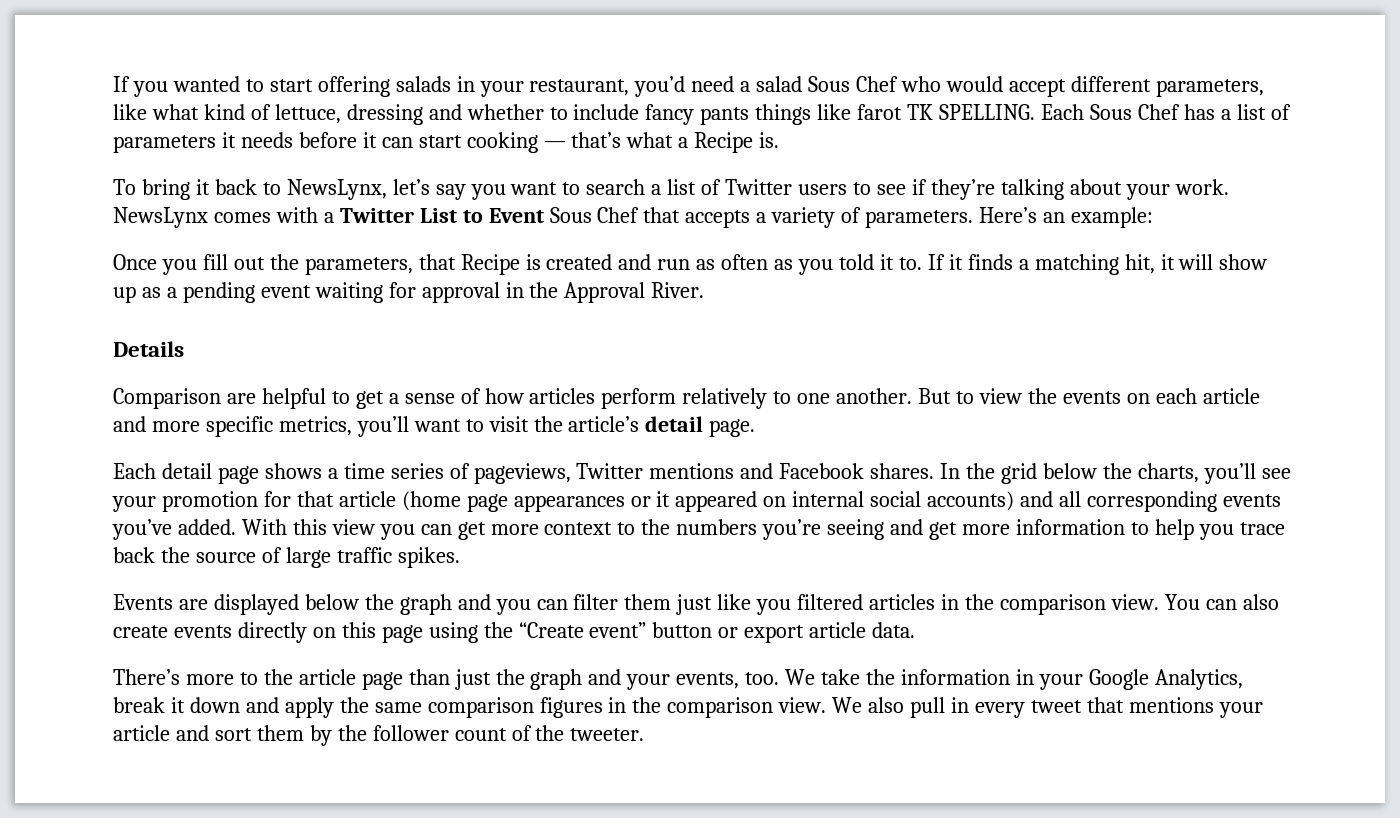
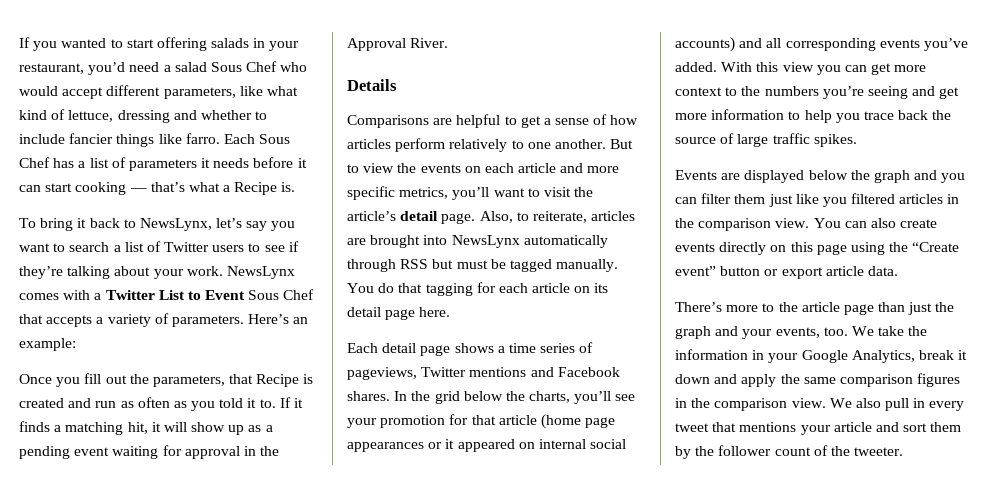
- If you wanted to start offering salads in your restaurant, you’d need a salad Sous Chef who would accept different parameters, like what kind of lettuce, dressing and whether to include fancy pants things like farot TK SPELLING.
+ If you wanted to start offering salads in your restaurant, you’d need a salad Sous Chef who would accept different parameters, like what kind of lettuce, dressing and whether to include fancier things like farro.
- Comparison are helpful to get a sense of how articles perform relatively to one another.
+ Comparisons are helpful to get a sense of how articles perform relatively to one another.
+ Also, to reiterate, articles are brought into NewsLynx automatically through RSS but must be tagged manually. You do that tagging for each article on its detail page here.

